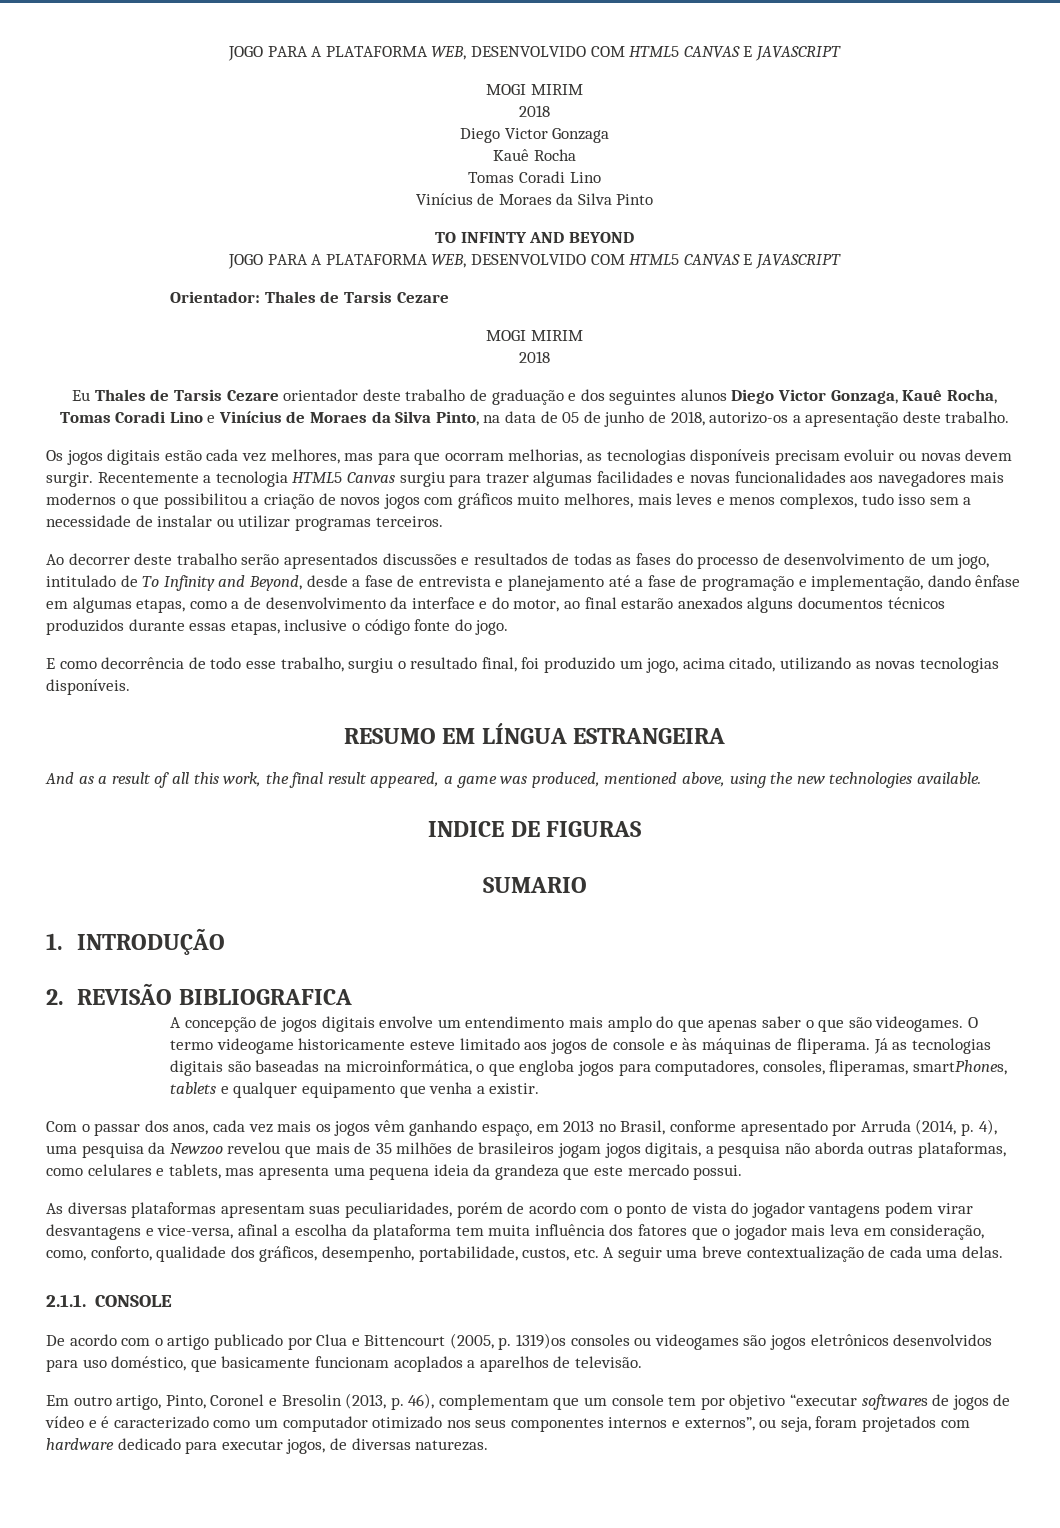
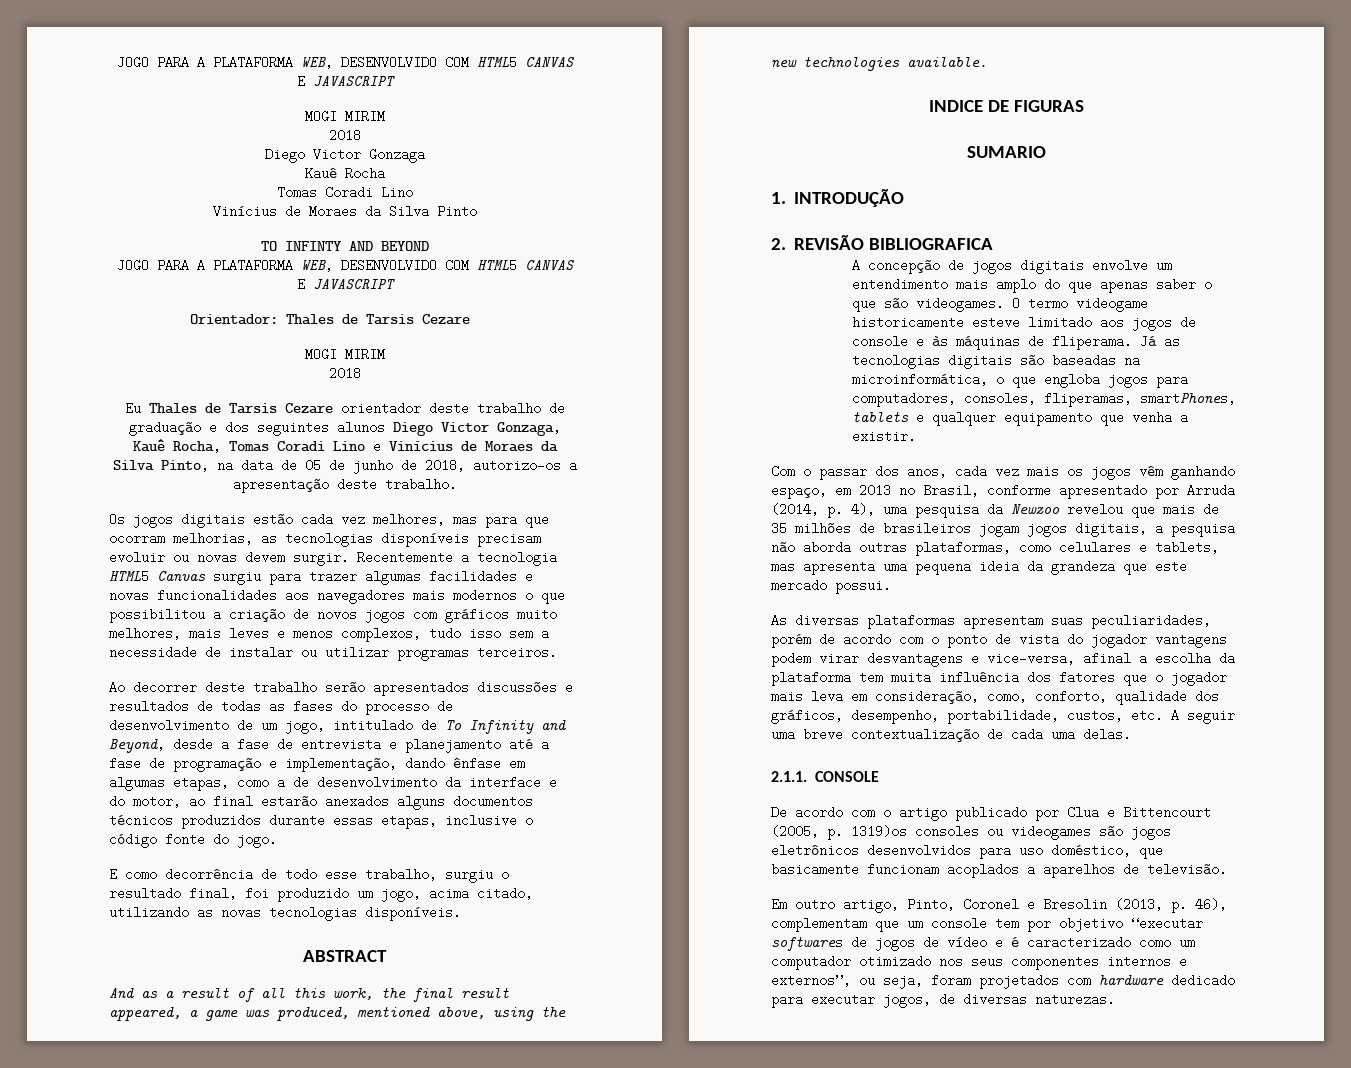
- RESUMO EM LÍNGUA ESTRANGEIRA
+ ABSTRACT

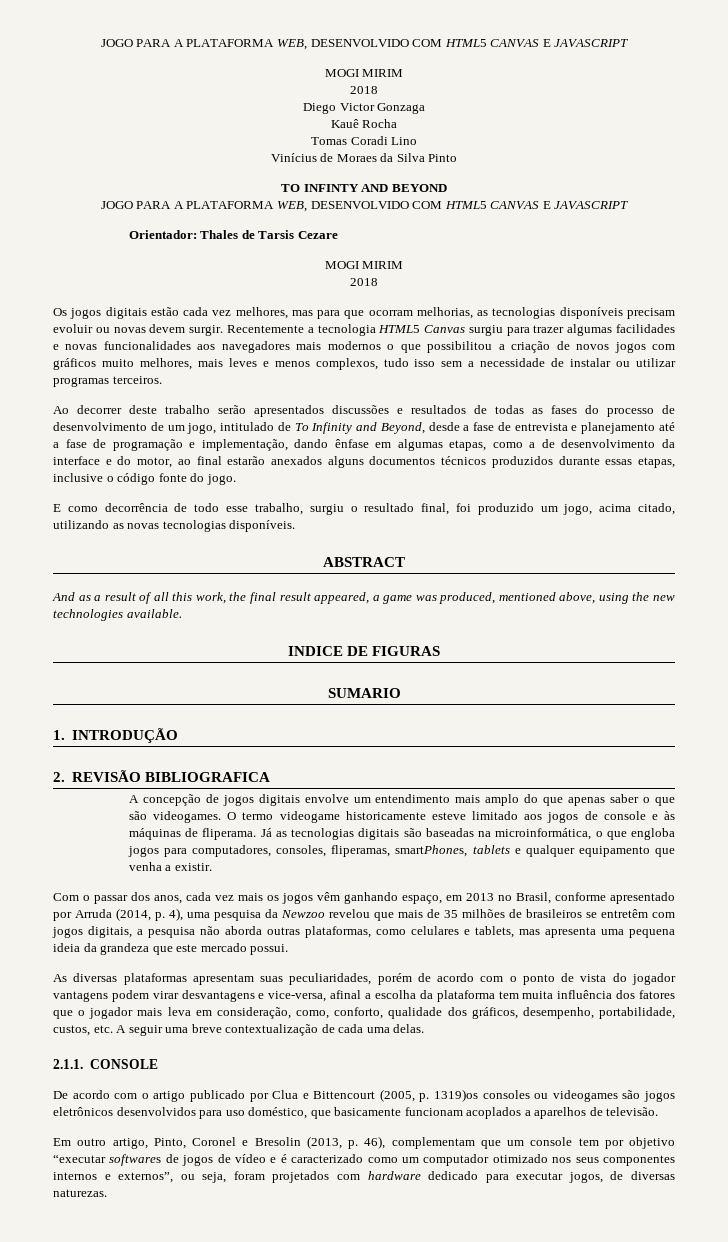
- Eu Thales de Tarsis Cezare orientador deste trabalho de graduação e dos seguintes alunos Diego Victor Gonzaga, Kauê Rocha, Tomas Coradi Lino e Vinícius de Moraes da Silva Pinto, na data de 05 de junho de 2018, autorizo-os a apresentação deste trabalho.
- Com o passar dos anos, cada vez mais os jogos vêm ganhando espaço, em 2013 no Brasil, conforme apresentado por Arruda (2014, p. 4), uma pesquisa da Newzoo revelou que mais de 35 milhões de brasileiros jogam jogos digitais, a pesquisa não aborda outras plataformas, como celulares e tablets, mas apresenta uma pequena ideia da grandeza que este mercado possui.
+ Com o passar dos anos, cada vez mais os jogos vêm ganhando espaço, em 2013 no Brasil, conforme apresentado por Arruda (2014, p. 4), uma pesquisa da Newzoo revelou que mais de 35 milhões de brasileiros se entretêm com jogos digitais, a pesquisa não aborda outras plataformas, como celulares e tablets, mas apresenta uma pequena ideia da grandeza que este mercado possui.

